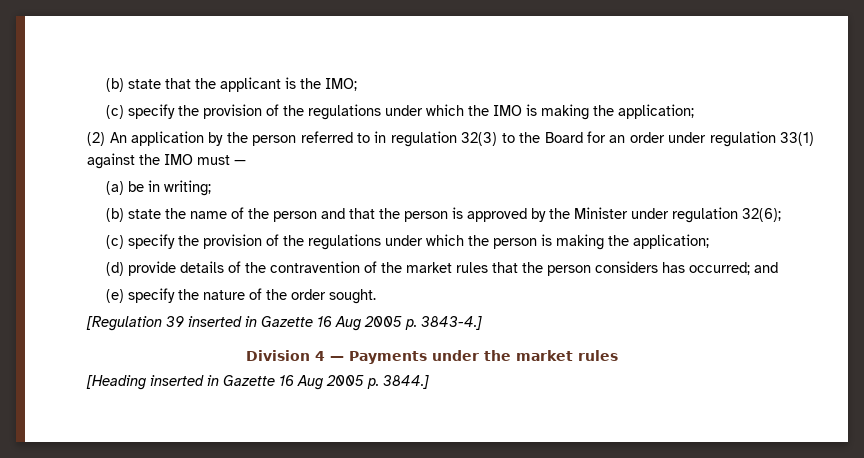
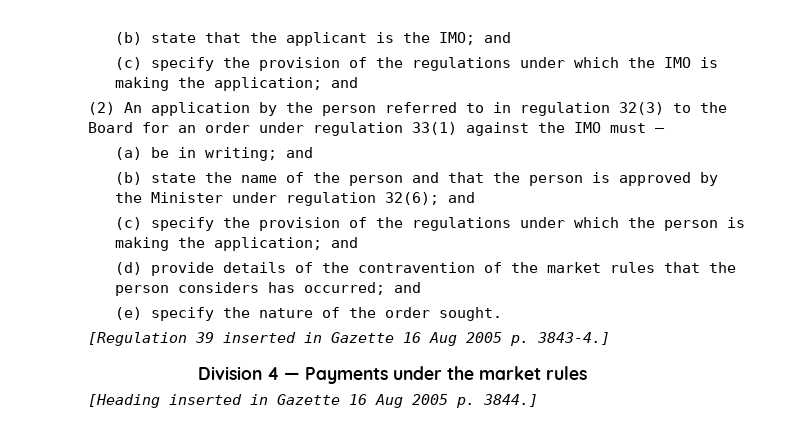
- (b) state that the applicant is the IMO;
+ (b) state that the applicant is the IMO; and
- (c) specify the provision of the regulations under which the IMO is making the application;
+ (c) specify the provision of the regulations under which the IMO is making the application; and
- (a) be in writing;
+ (a) be in writing; and
- (b) state the name of the person and that the person is approved by the Minister under regulation 32(6);
+ (b) state the name of the person and that the person is approved by the Minister under regulation 32(6); and
- (c) specify the provision of the regulations under which the person is making the application;
+ (c) specify the provision of the regulations under which the person is making the application; and

